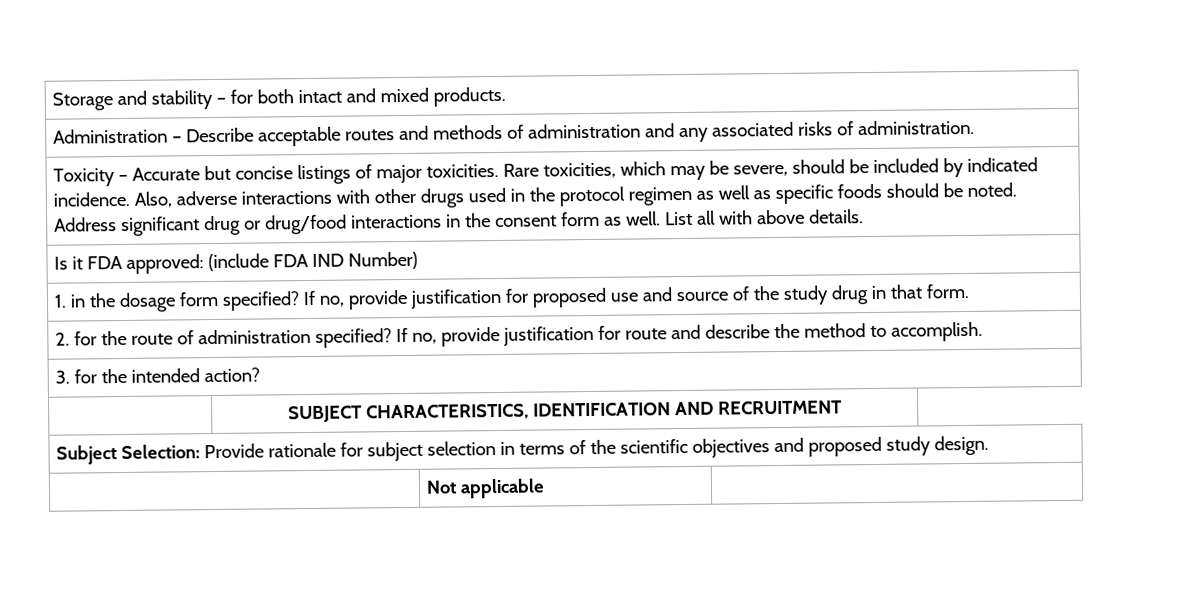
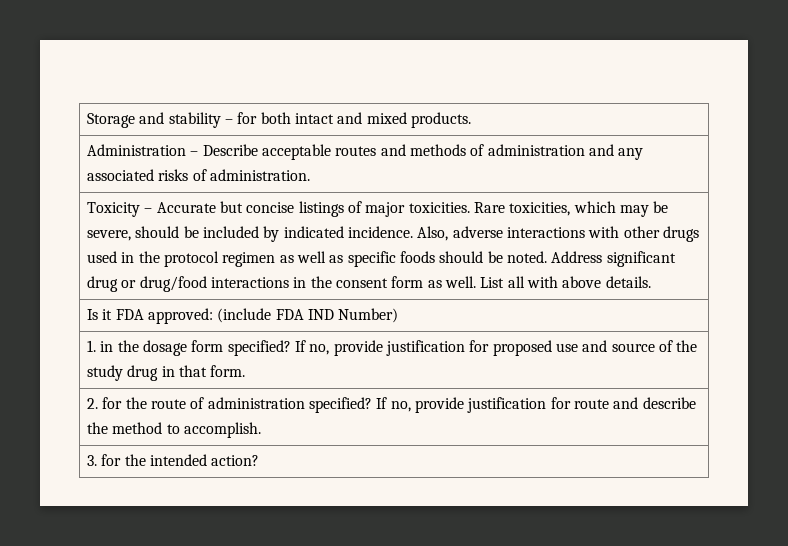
- | SUBJECT CHARACTERISTICS, IDENTIFICATION AND RECRUITMENT
- Subject Selection: Provide rationale for subject selection in terms of the scientific objectives and proposed study design.
- | Not applicable |

